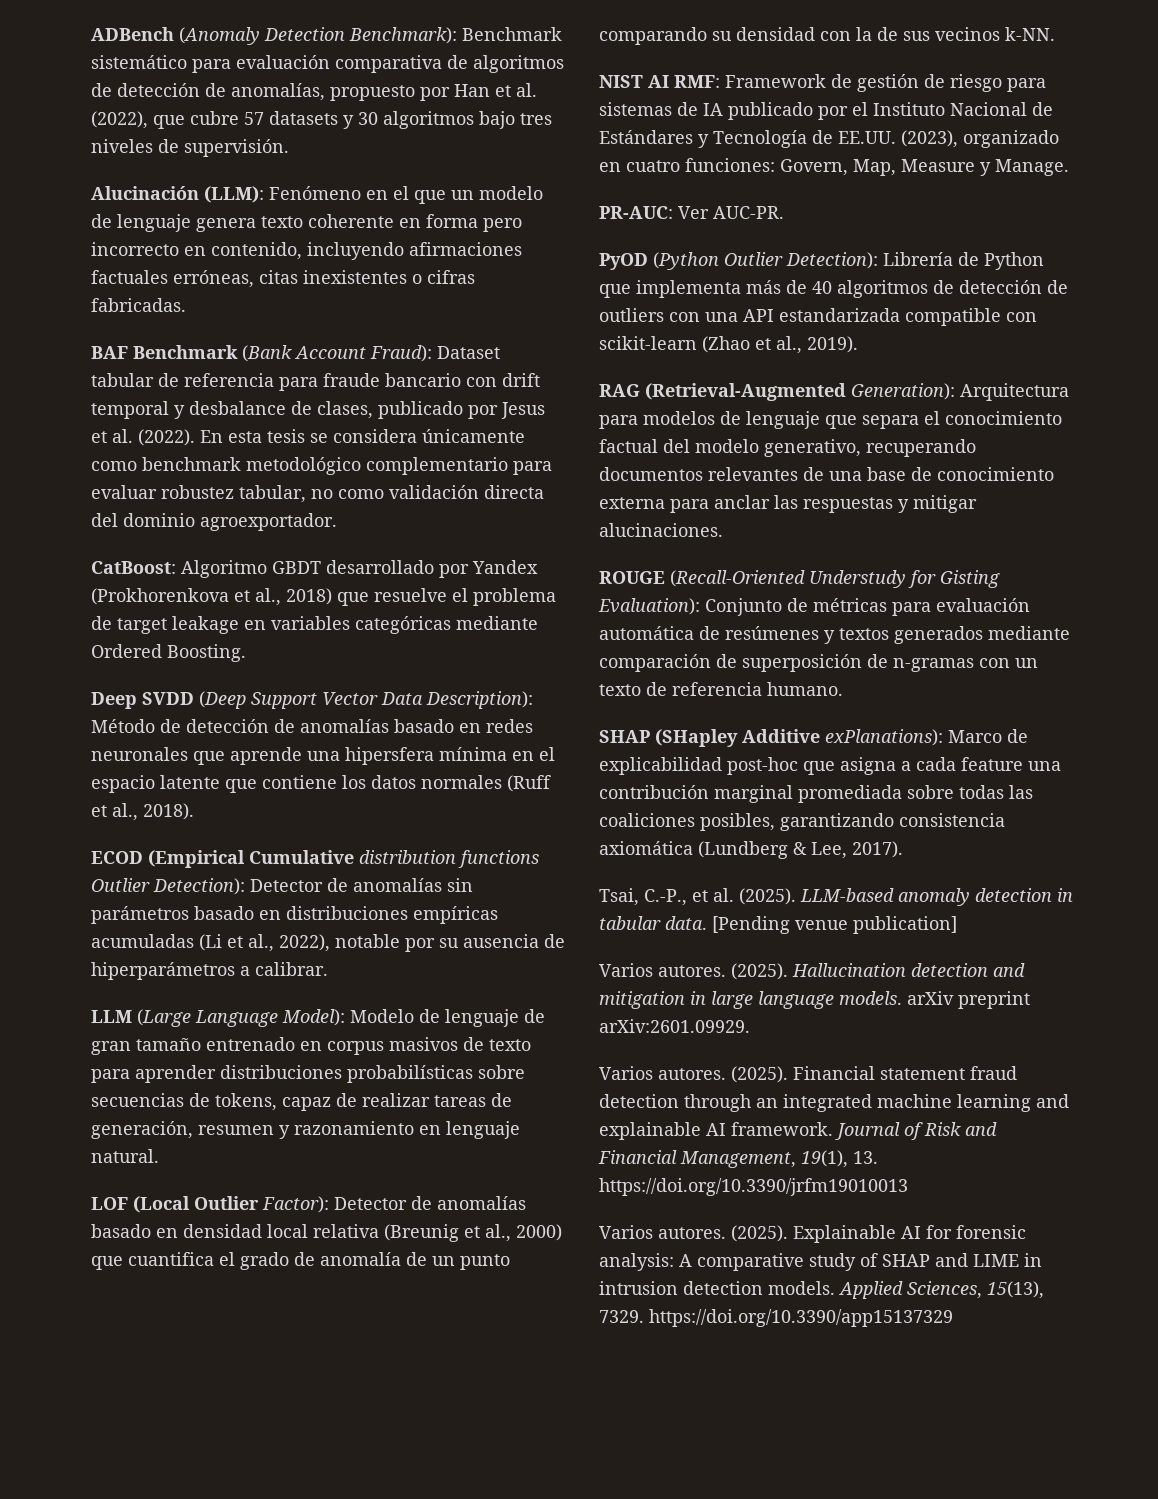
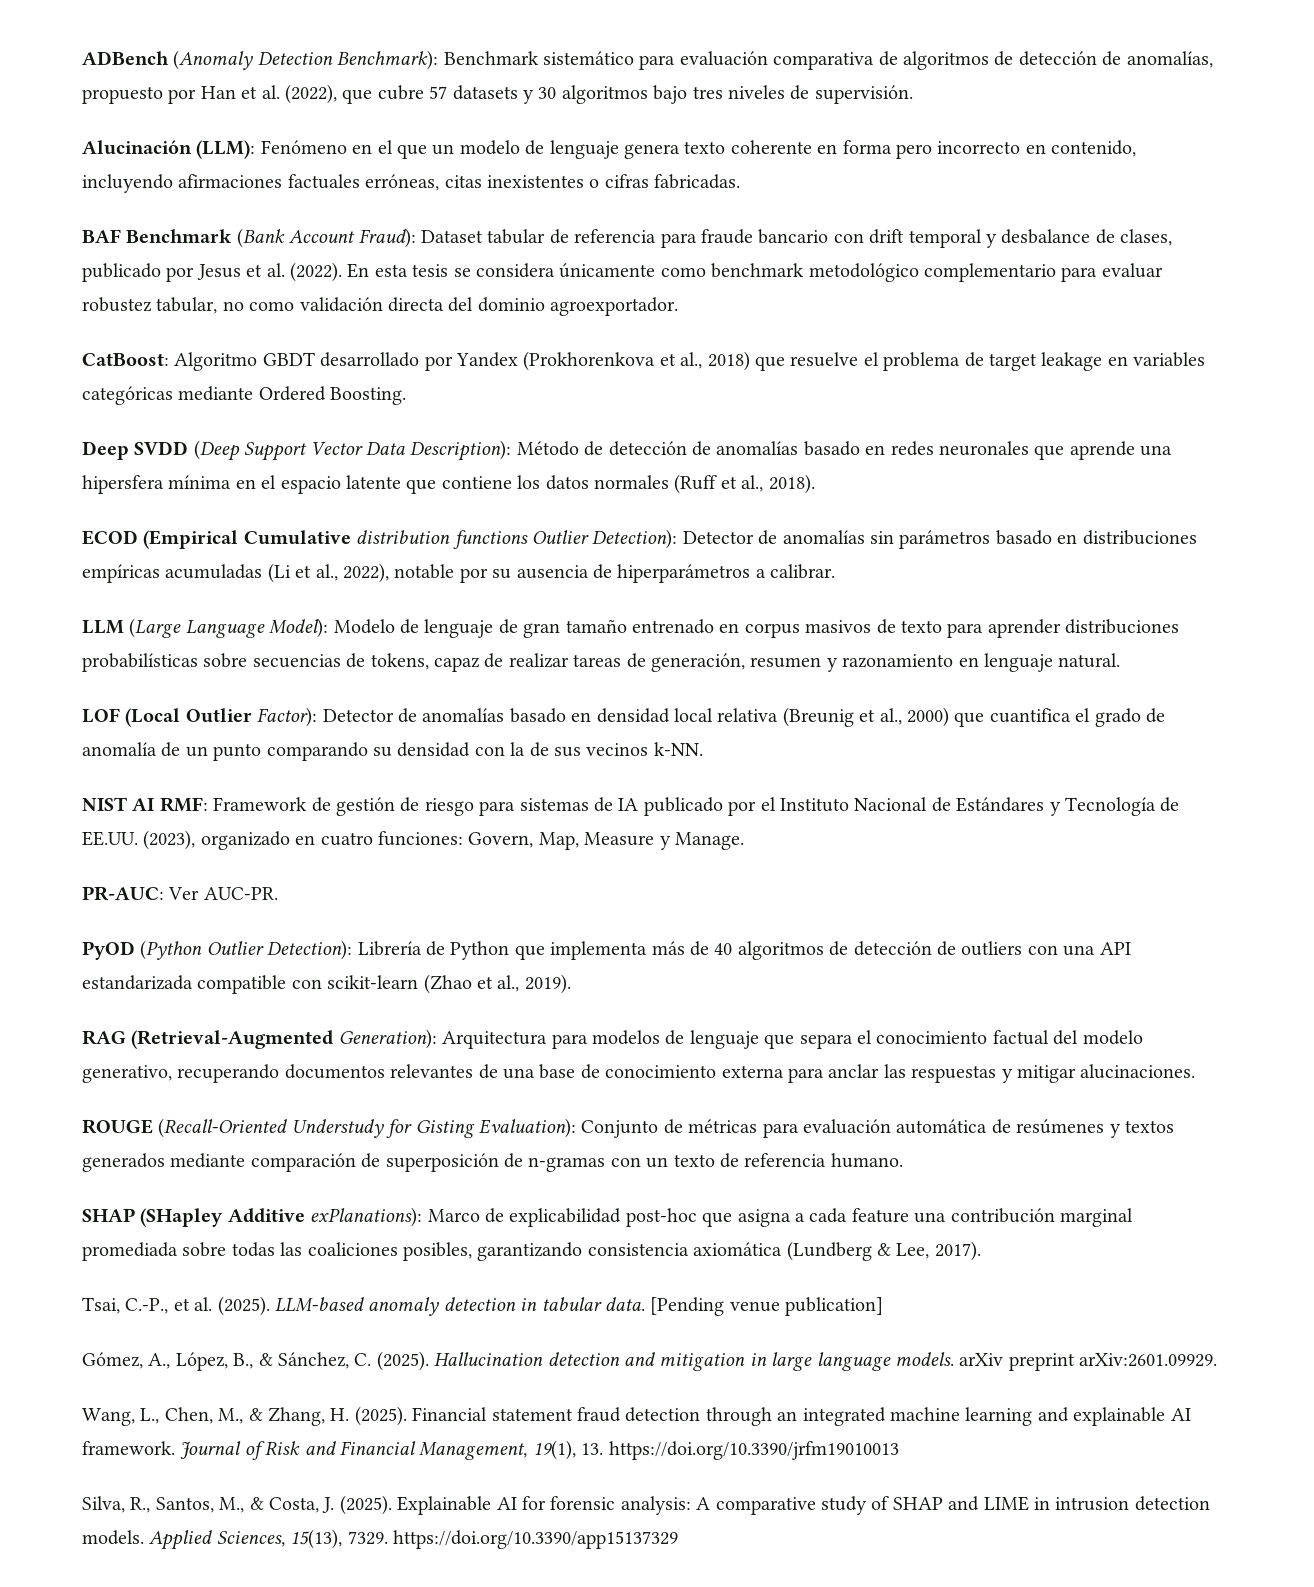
  [Pending venue publication]
- Varios autores. (2025).
+ Gómez, A., López, B., & Sánchez, C. (2025).
  Hallucination detection and mitigation in large language models. arXiv preprint arXiv:2601.09929.
- Varios autores. (2025).
+ Wang, L., Chen, M., & Zhang, H. (2025).
  Journal of Risk and Financial Management, 19(1), 13. https://doi.org/10.3390/jrfm19010013
- Varios autores. (2025).
+ Silva, R., Santos, M., & Costa, J. (2025).

